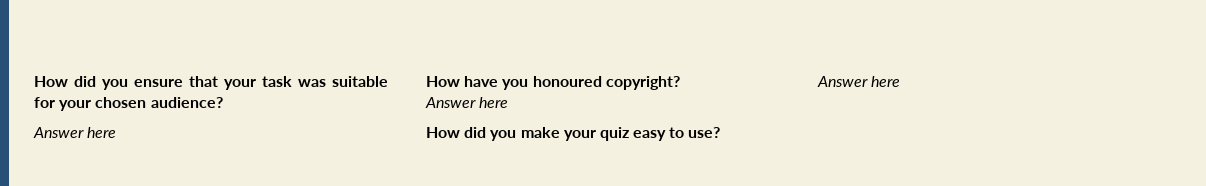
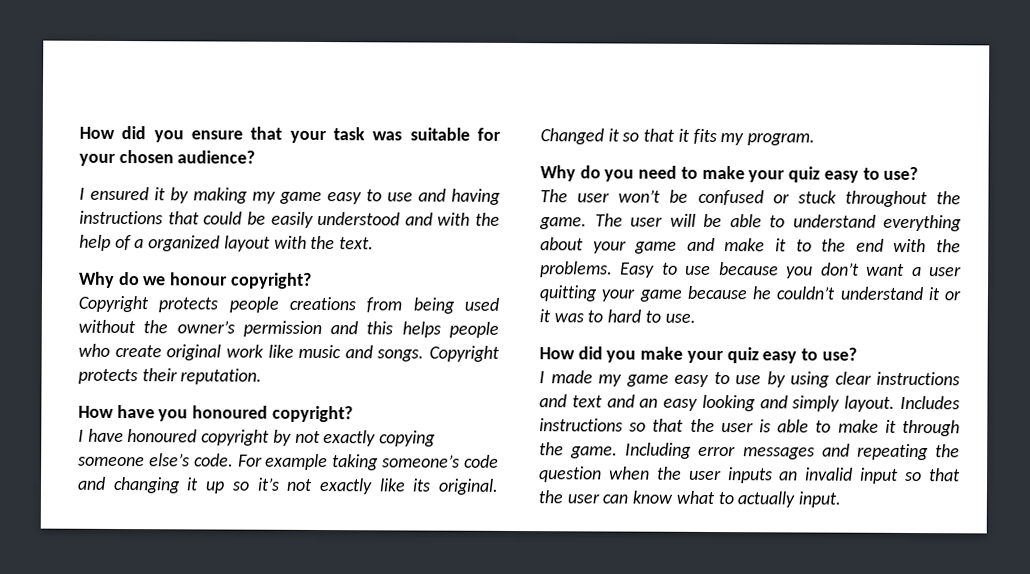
  How did you ensure that your task was suitable for your chosen audience?
- Answer here
+ I ensured it by making my game easy to use and having instructions that could be easily understood and with the help of a organized layout with the text.
+ Why do we honour copyright?
+ Copyright protects people creations from being used without the owner’s permission and this helps people who create original work like music and songs. Copyright protects their reputation.
  How have you honoured copyright?
- Answer here
+ I have honoured copyright by not exactly copying someone else’s code. For example taking someone’s code and changing it up so it’s not exactly like its original. Changed it so that it fits my program.
+ Why do you need to make your quiz easy to use?
+ The user won’t be confused or stuck throughout the game. The user will be able to understand everything about your game and make it to the end with the problems. Easy to use because you don’t want a user quitting your game because he couldn’t understand it or it was to hard to use.
  How did you make your quiz easy to use?
- Answer here
+ I made my game easy to use by using clear instructions and text and an easy looking and simply layout. Includes instructions so that the user is able to make it through the game. Including error messages and repeating the question when the user inputs an invalid input so that the user can know what to actually input.

